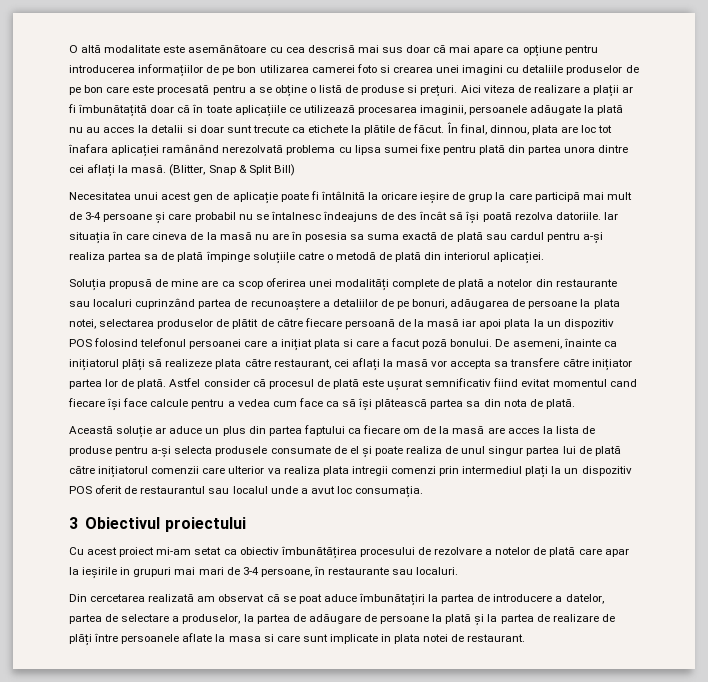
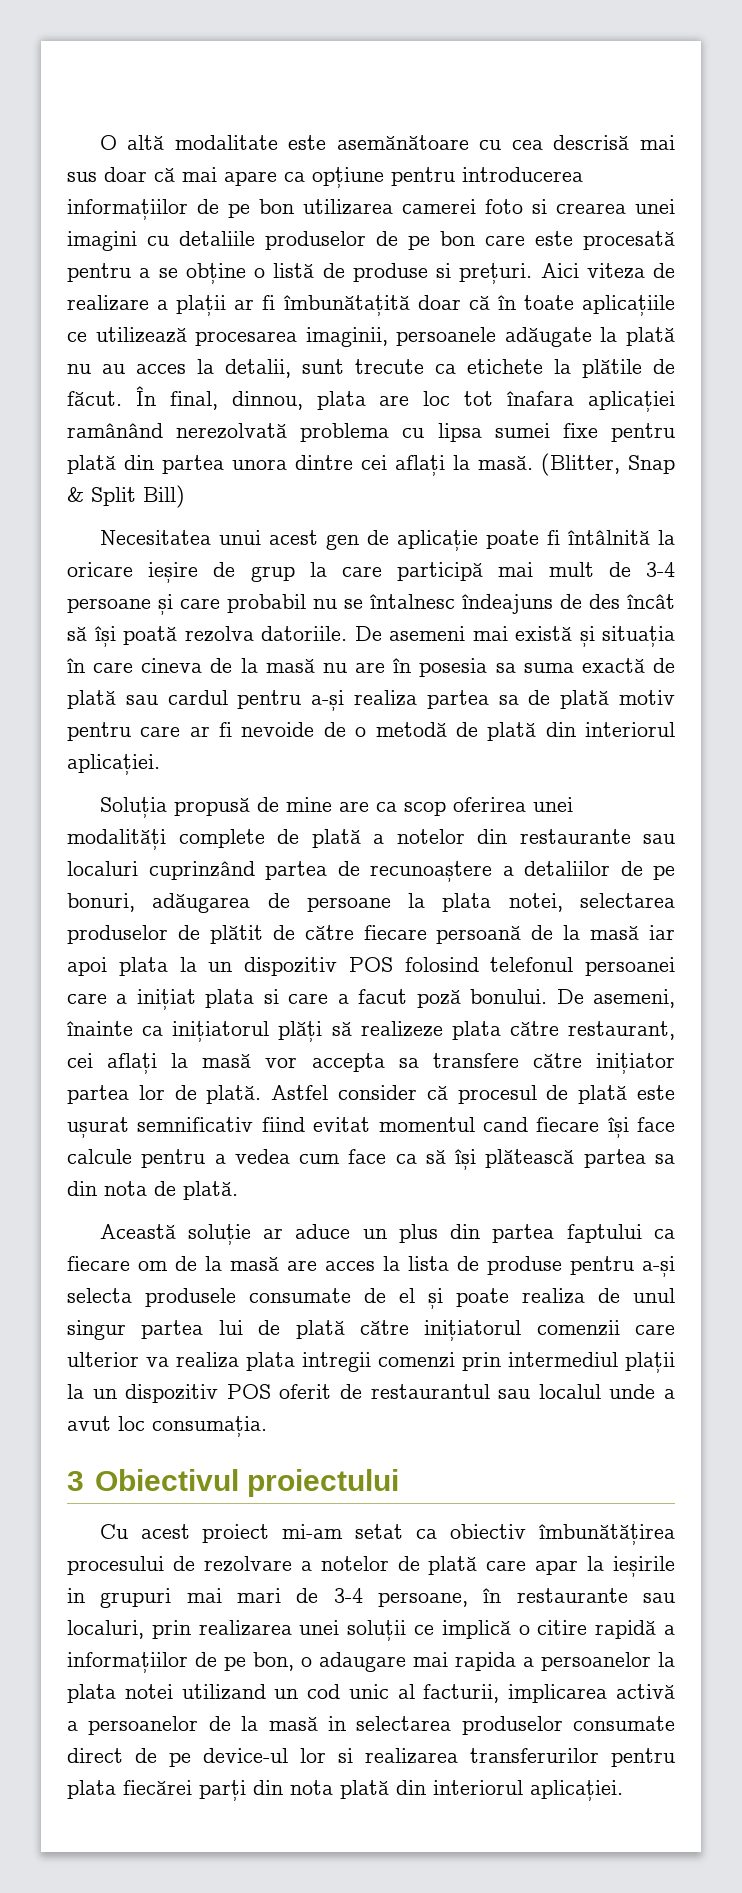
- Aici viteza de realizare a plații ar fi îmbunătațită doar că în toate aplicațiile ce utilizează procesarea imaginii, persoanele adăugate la plată nu au acces la detalii si doar sunt trecute ca etichete la plătile de făcut.
+ Aici viteza de realizare a plații ar fi îmbunătațită doar că în toate aplicațiile ce utilizează procesarea imaginii, persoanele adăugate la plată nu au acces la detalii, sunt trecute ca etichete la plătile de făcut.
- Iar situația în care cineva de la masă nu are în posesia sa suma exactă de plată sau cardul pentru a-și realiza partea sa de plată împinge soluțiile catre o metodă de plată din interiorul aplicației.
+ De asemeni mai există și situația în care cineva de la masă nu are în posesia sa suma exactă de plată sau cardul pentru a-și realiza partea sa de plată motiv pentru care ar fi nevoide de o metodă de plată din interiorul aplicației.
- Această soluție ar aduce un plus din partea faptului ca fiecare om de la masă are acces la lista de produse pentru a-și selecta produsele consumate de el și poate realiza de unul singur partea lui de plată către inițiatorul comenzii care ulterior va realiza plata intregii comenzi prin intermediul plați la un dispozitiv POS oferit de restaurantul sau localul unde a avut loc consumația.
+ Această soluție ar aduce un plus din partea faptului ca fiecare om de la masă are acces la lista de produse pentru a-și selecta produsele consumate de el și poate realiza de unul singur partea lui de plată către inițiatorul comenzii care ulterior va realiza plata intregii comenzi prin intermediul plații la un dispozitiv POS oferit de restaurantul sau localul unde a avut loc consumația.
- Cu acest proiect mi-am setat ca obiectiv îmbunătățirea procesului de rezolvare a notelor de plată care apar la ieșirile in grupuri mai mari de 3-4 persoane, în restaurante sau localuri.
- Din cercetarea realizată am observat că se poat aduce îmbunătațiri la partea de introducere a datelor, partea de selectare a produselor, la partea de adăugare de persoane la plată și la partea de realizare de plăți între persoanele aflate la masa si care sunt implicate in plata notei de restaurant.
+ Cu acest proiect mi-am setat ca obiectiv îmbunătățirea procesului de rezolvare a notelor de plată care apar la ieșirile in grupuri mai mari de 3-4 persoane, în restaurante sau localuri, prin realizarea unei soluții ce implică o citire rapidă a informațiilor de pe bon, o adaugare mai rapida a persoanelor la plata notei utilizand un cod unic al facturii, implicarea activă a persoanelor de la masă in selectarea produselor consumate direct de pe device-ul lor si realizarea transferurilor pentru plata fiecărei parți din nota plată din interiorul aplicației.

